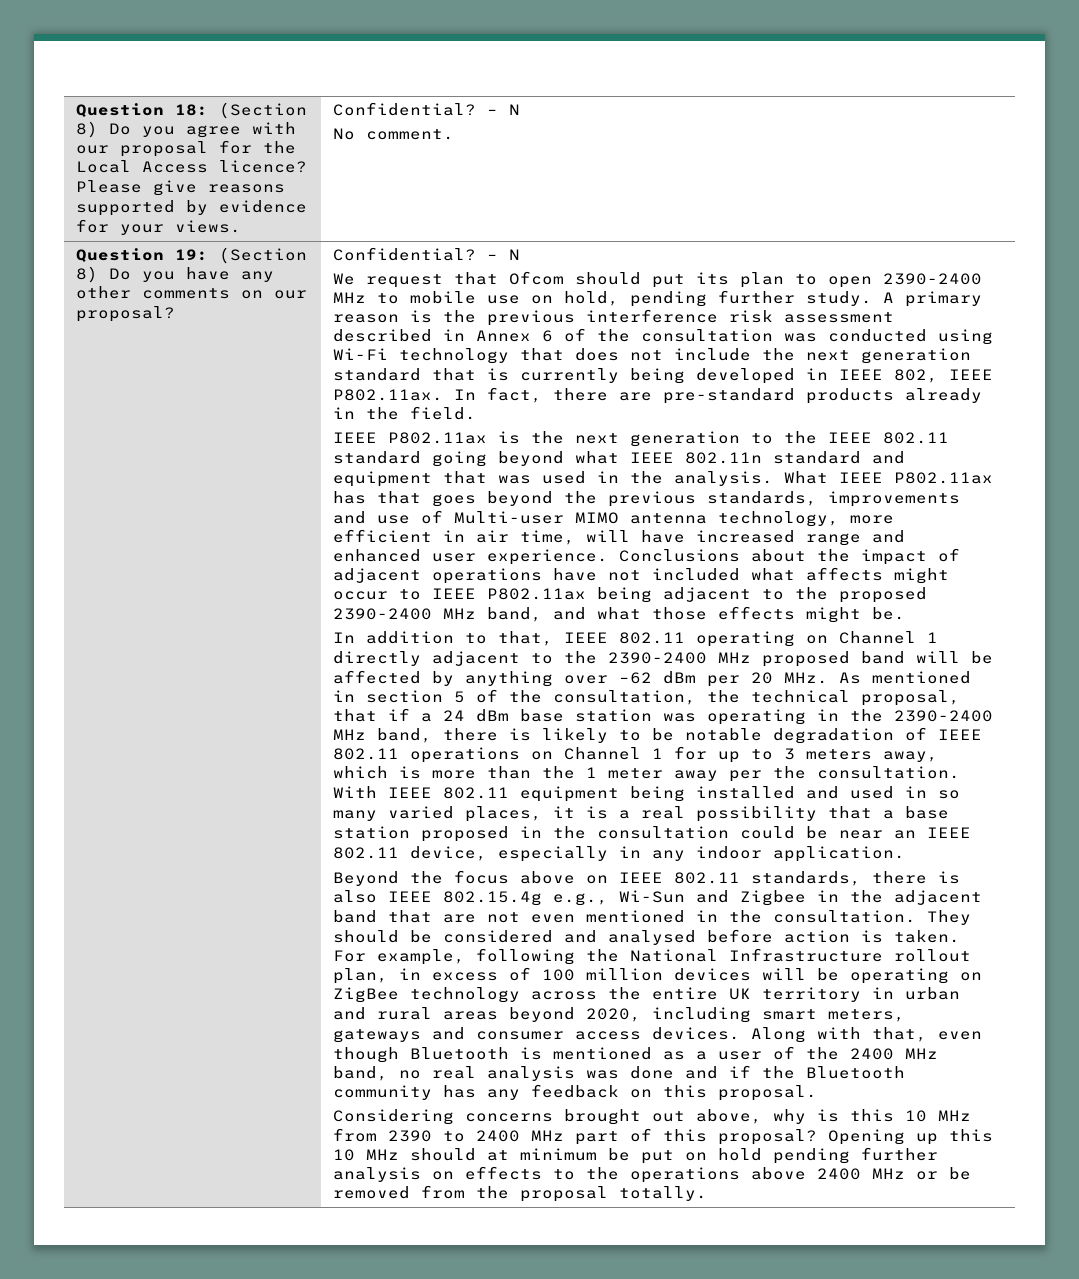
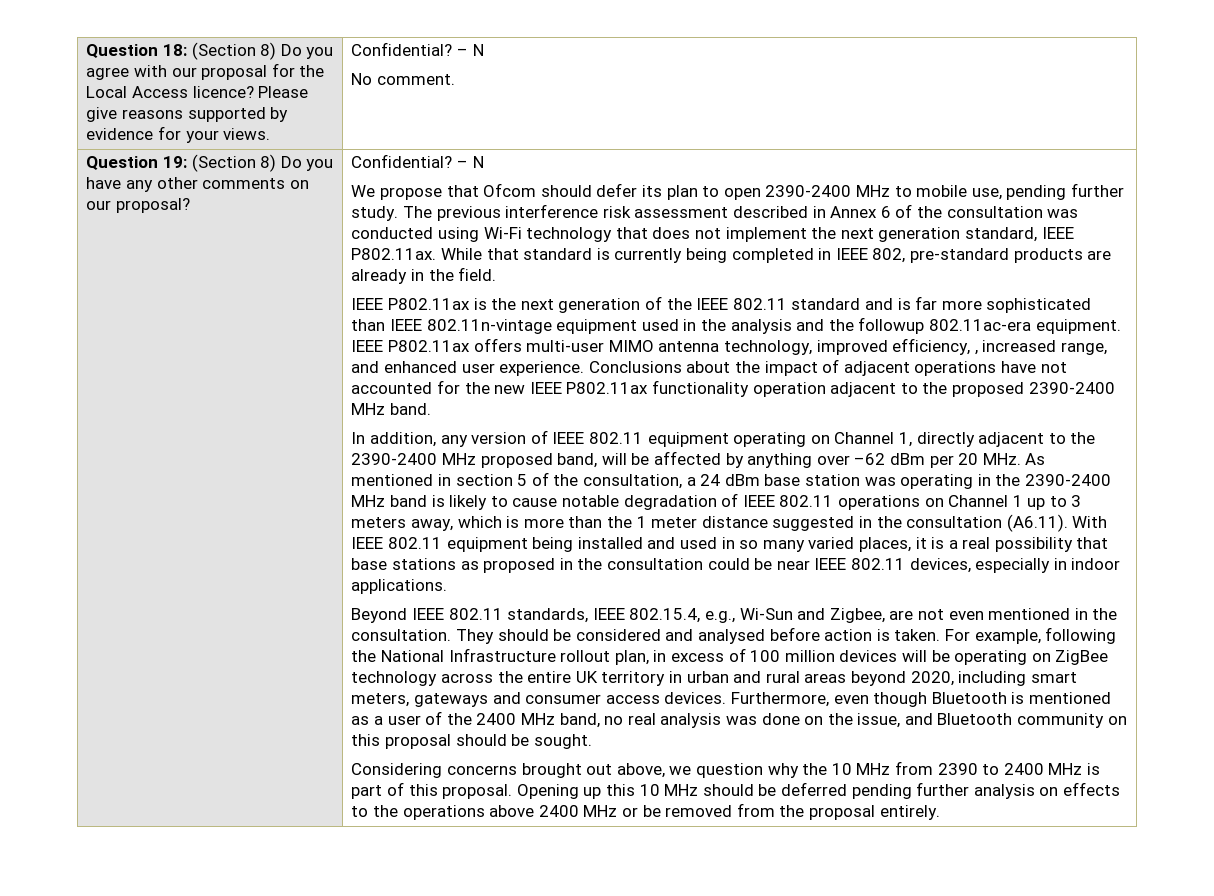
- We request that Ofcom should put its plan to open 2390-2400 MHz to mobile use on hold, pending further study. A primary reason is the previous interference risk assessment described in Annex 6 of the consultation was conducted using Wi-Fi technology that does not include the next generation standard that is currently being developed in IEEE 802, IEEE P802.11ax. In fact, there are pre-standard products already in the field.
+ We propose that Ofcom should defer its plan to open 2390-2400 MHz to mobile use, pending further study. The previous interference risk assessment described in Annex 6 of the consultation was conducted using Wi-Fi technology that does not implement the next generation standard, IEEE P802.11ax. While that standard is currently being completed in IEEE 802, pre-standard products are already in the field.
- IEEE P802.11ax is the next generation to the IEEE 802.11 standard going beyond what IEEE 802.11n standard and equipment that was used in the analysis. What IEEE P802.11ax has that goes beyond the previous standards, improvements and use of Multi-user MIMO antenna technology, more efficient in air time, will have increased range and enhanced user experience.
+ IEEE P802.11ax is the next generation of the IEEE 802.11 standard and is far more sophisticated than IEEE 802.11n-vintage equipment used in the analysis and the followup 802.11ac-era equipment. IEEE P802.11ax offers multi-user MIMO antenna technology, improved efficiency, , increased range, and enhanced user experience.
- Conclusions about the impact of adjacent operations have not included what affects might occur to IEEE P802.11ax being adjacent to the proposed 2390-2400 MHz band, and what those effects might be.
- In addition to that, IEEE 802.11 operating on Channel 1 directly adjacent to the 2390-2400 MHz proposed band will be affected by anything over –62 dBm per 20 MHz. As mentioned in section 5 of the consultation, the technical proposal, that if a 24 dBm base station was operating in the 2390-2400 MHz band, there is likely to be notable degradation of IEEE 802.11 operations on Channel 1 for up to 3 meters away, which is more than the 1 meter away per the consultation. With IEEE 802.11 equipment being installed and used in so many varied places, it is a real possibility that a base station proposed in the consultation could be near an IEEE 802.11 device, especially in any indoor application.
- Beyond the focus above on IEEE 802.11 standards, there is also IEEE 802.15.4g e.g., Wi-Sun and Zigbee in the adjacent band that are not even mentioned in the consultation.
+ Conclusions about the impact of adjacent operations have not accounted for the new IEEE P802.11ax functionality operation adjacent to the proposed 2390-2400 MHz band.
+ In addition, any version of IEEE 802.11 equipment operating on Channel 1, directly adjacent to the 2390-2400 MHz proposed band, will be affected by anything over –62 dBm per 20 MHz. As mentioned in section 5 of the consultation, a 24 dBm base station was operating in the 2390-2400 MHz band is likely to cause notable degradation of IEEE 802.11 operations on Channel 1 up to 3 meters away, which is more than the 1 meter distance suggested in the consultation (A6.11). With IEEE 802.11 equipment being installed and used in so many varied places, it is a real possibility that base stations as proposed in the consultation could be near IEEE 802.11 devices, especially in indoor applications.
+ Beyond IEEE 802.11 standards, IEEE 802.15.4, e.g., Wi-Sun and Zigbee, are not even mentioned in the consultation.
- Along with that, even though Bluetooth is mentioned as a user of the 2400 MHz band, no real analysis was done and if the Bluetooth community has any feedback on this proposal.
+ Furthermore, even though Bluetooth is mentioned as a user of the 2400 MHz band, no real analysis was done on the issue, and Bluetooth community on this proposal should be sought.
- Considering concerns brought out above, why is this 10 MHz from 2390 to 2400 MHz part of this proposal?
+ Considering concerns brought out above, we question why the 10 MHz from 2390 to 2400 MHz is part of this proposal.
- Opening up this 10 MHz should at minimum be put on hold pending further analysis on effects to the operations above 2400 MHz or be removed from the proposal totally.
+ Opening up this 10 MHz should be deferred pending further analysis on effects to the operations above 2400 MHz or be removed from the proposal entirely.

